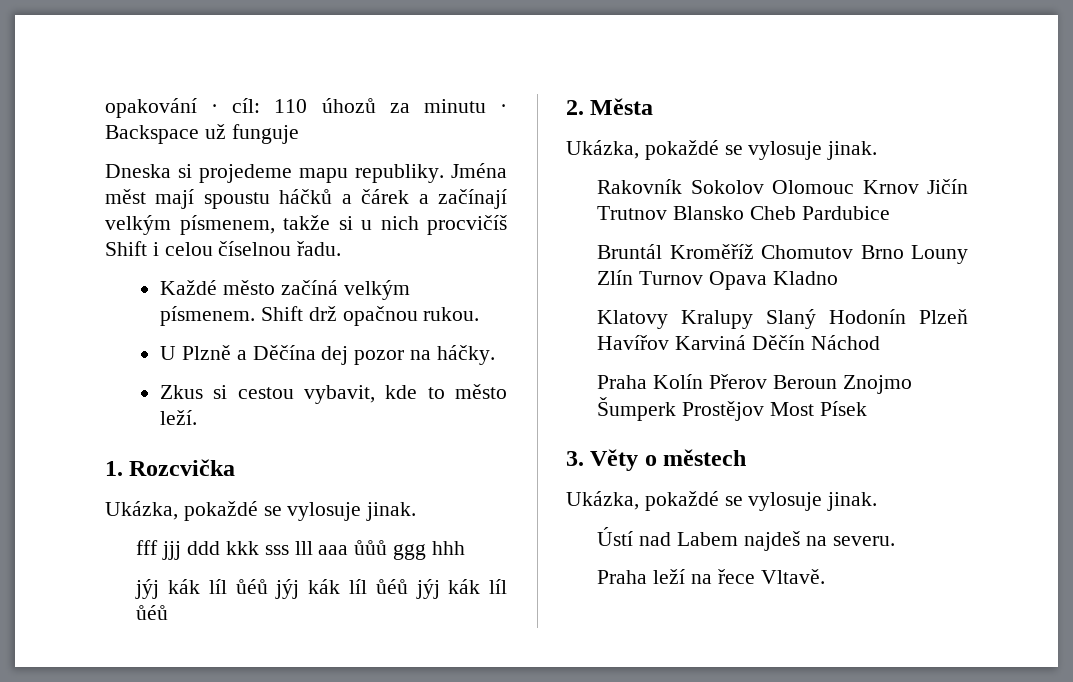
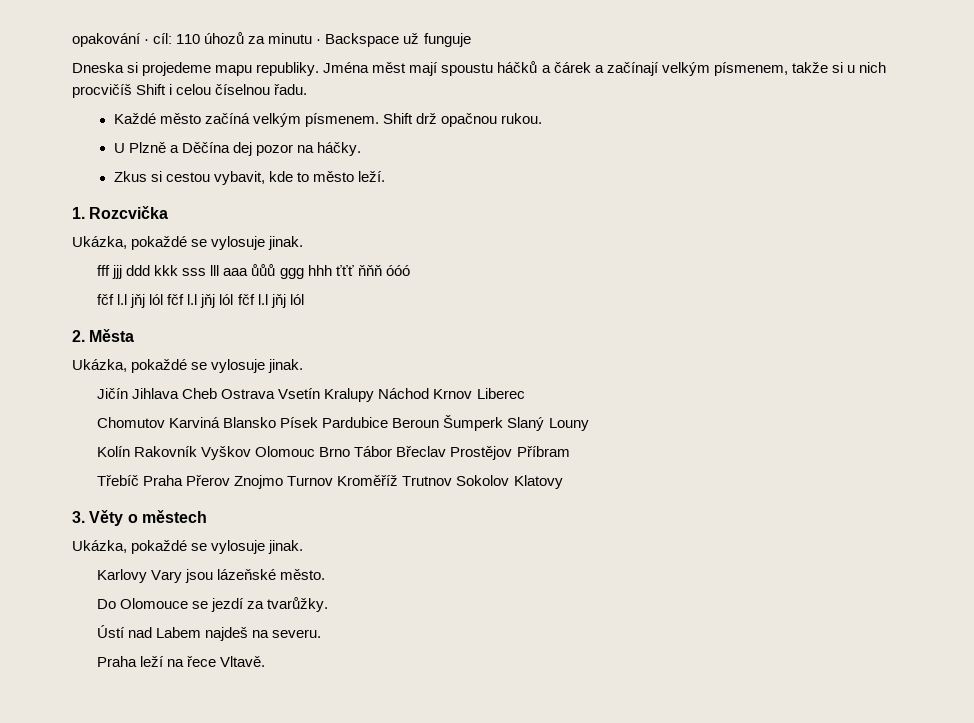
- fff jjj ddd kkk sss lll aaa ůůů ggg hhh
- jýj kák líl ůéů jýj kák líl ůéů jýj kák líl ůéů
+ fff jjj ddd kkk sss lll aaa ůůů ggg hhh ťťť ňňň óóó
+ fčf l.l jňj lól fčf l.l jňj lól fčf l.l jňj lól
- Rakovník Sokolov Olomouc Krnov Jičín Trutnov Blansko Cheb Pardubice
- Bruntál Kroměříž Chomutov Brno Louny Zlín Turnov Opava Kladno
- Klatovy Kralupy Slaný Hodonín Plzeň Havířov Karviná Děčín Náchod
- Praha Kolín Přerov Beroun Znojmo Šumperk Prostějov Most Písek
+ Jičín Jihlava Cheb Ostrava Vsetín Kralupy Náchod Krnov Liberec
+ Chomutov Karviná Blansko Písek Pardubice Beroun Šumperk Slaný Louny
+ Kolín Rakovník Vyškov Olomouc Brno Tábor Břeclav Prostějov Příbram
+ Třebíč Praha Přerov Znojmo Turnov Kroměříž Trutnov Sokolov Klatovy
+ Karlovy Vary jsou lázeňské město.
+ Do Olomouce se jezdí za tvarůžky.

